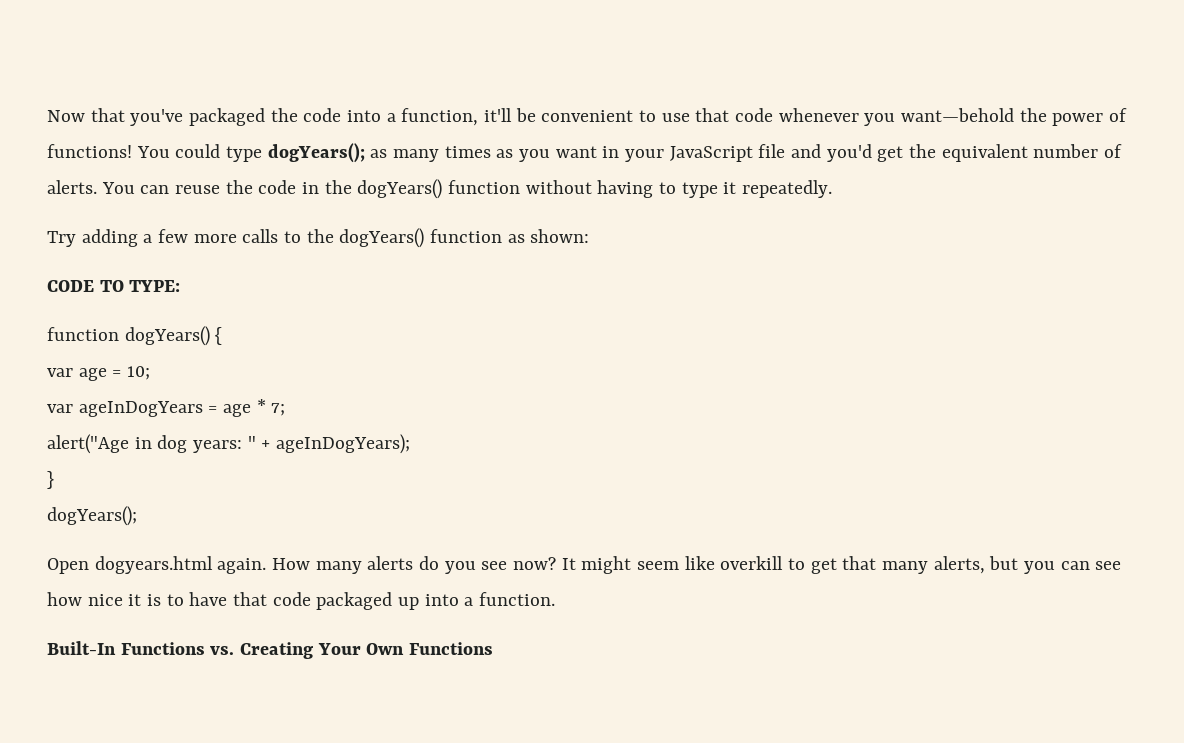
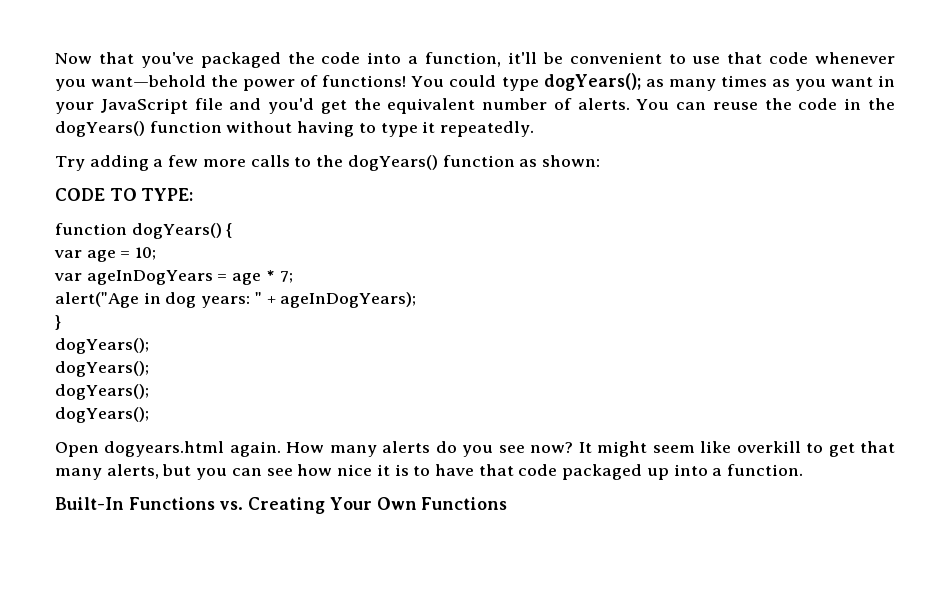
  }
+ dogYears();
+ dogYears();
+ dogYears();

